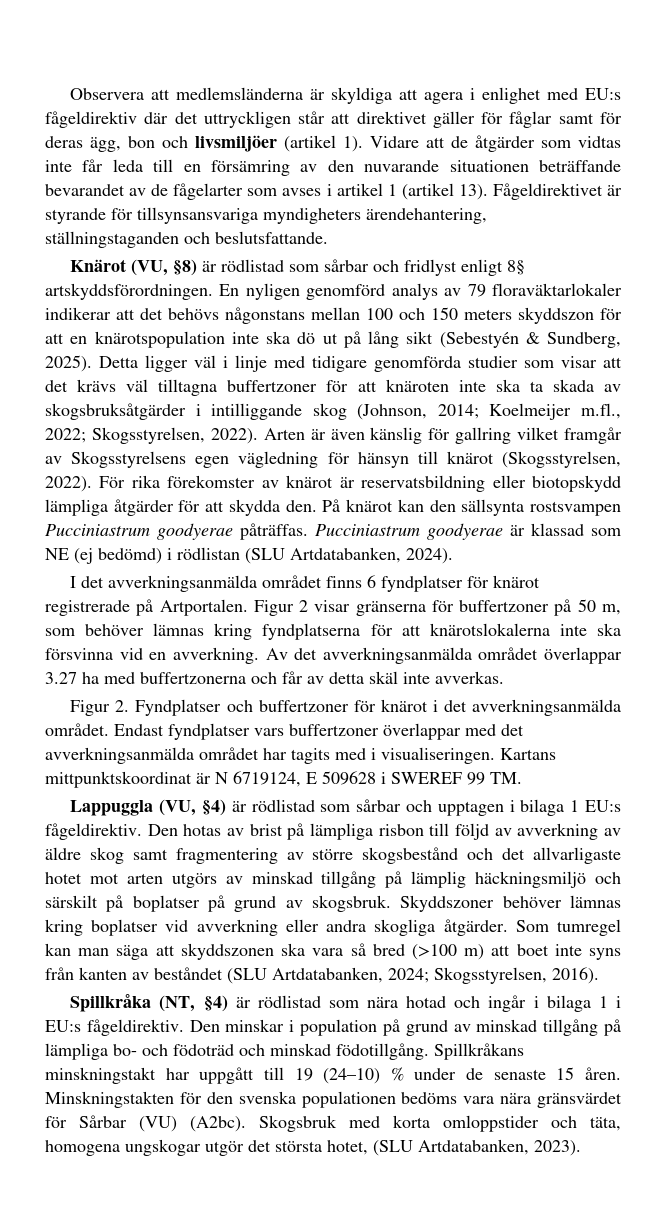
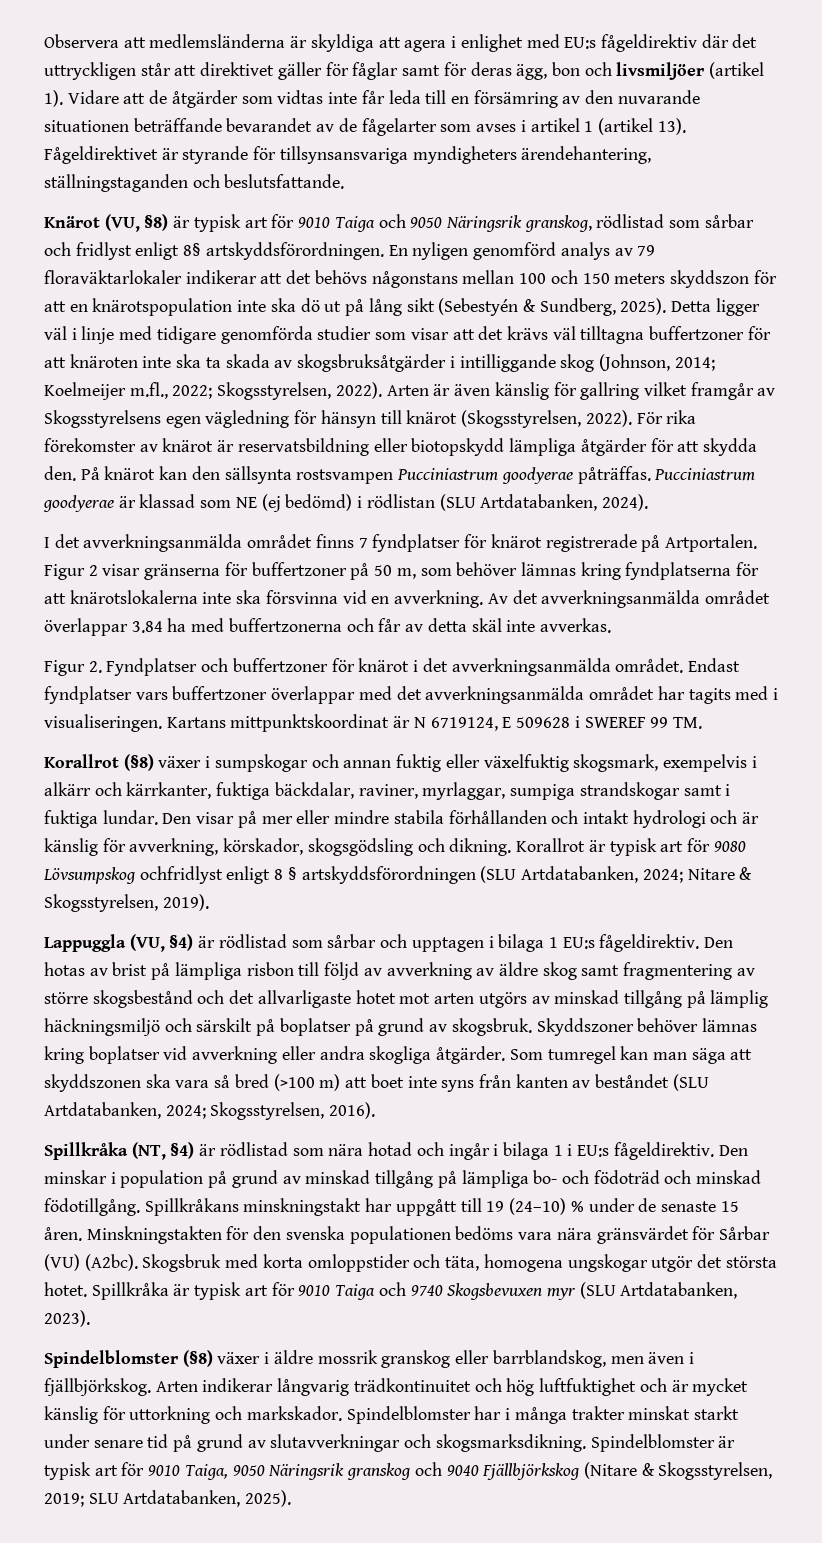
- Knärot (VU, §8) är rödlistad som sårbar och fridlyst enligt 8§ artskyddsförordningen.
+ Knärot (VU, §8) är typisk art för 9010 Taiga och 9050 Näringsrik granskog, rödlistad som sårbar och fridlyst enligt 8§ artskyddsförordningen.
- I det avverkningsanmälda området finns 6 fyndplatser för knärot registrerade på Artportalen.
+ I det avverkningsanmälda området finns 7 fyndplatser för knärot registrerade på Artportalen.
- Av det avverkningsanmälda området överlappar 3.27 ha med buffertzonerna och får av detta skäl inte avverkas.
+ Av det avverkningsanmälda området överlappar 3.84 ha med buffertzonerna och får av detta skäl inte avverkas.
+ Korallrot (§8) växer i sumpskogar och annan fuktig eller växelfuktig skogsmark, exempelvis i alkärr och kärrkanter, fuktiga bäckdalar, raviner, myrlaggar, sumpiga strandskogar samt i fuktiga lundar. Den visar på mer eller mindre stabila förhållanden och intakt hydrologi och är känslig för avverkning, körskador, skogsgödsling och dikning. Korallrot är typisk art för 9080 Lövsumpskog ochfridlyst enligt 8 § artskyddsförordningen (SLU Artdatabanken, 2024; Nitare & Skogsstyrelsen, 2019).
- Skogsbruk med korta omloppstider och täta, homogena ungskogar utgör det största hotet, (SLU Artdatabanken, 2023).
+ Skogsbruk med korta omloppstider och täta, homogena ungskogar utgör det största hotet. Spillkråka är typisk art för 9010 Taiga och 9740 Skogsbevuxen myr (SLU Artdatabanken, 2023).
+ Spindelblomster (§8) växer i äldre mossrik granskog eller barrblandskog, men även i fjällbjörkskog. Arten indikerar långvarig trädkontinuitet och hög luftfuktighet och är mycket känslig för uttorkning och markskador. Spindelblomster har i många trakter minskat starkt under senare tid på grund av slutavverkningar och skogsmarksdikning. Spindelblomster är typisk art för 9010 Taiga, 9050 Näringsrik granskog och 9040 Fjällbjörkskog (Nitare & Skogsstyrelsen, 2019; SLU Artdatabanken, 2025).

